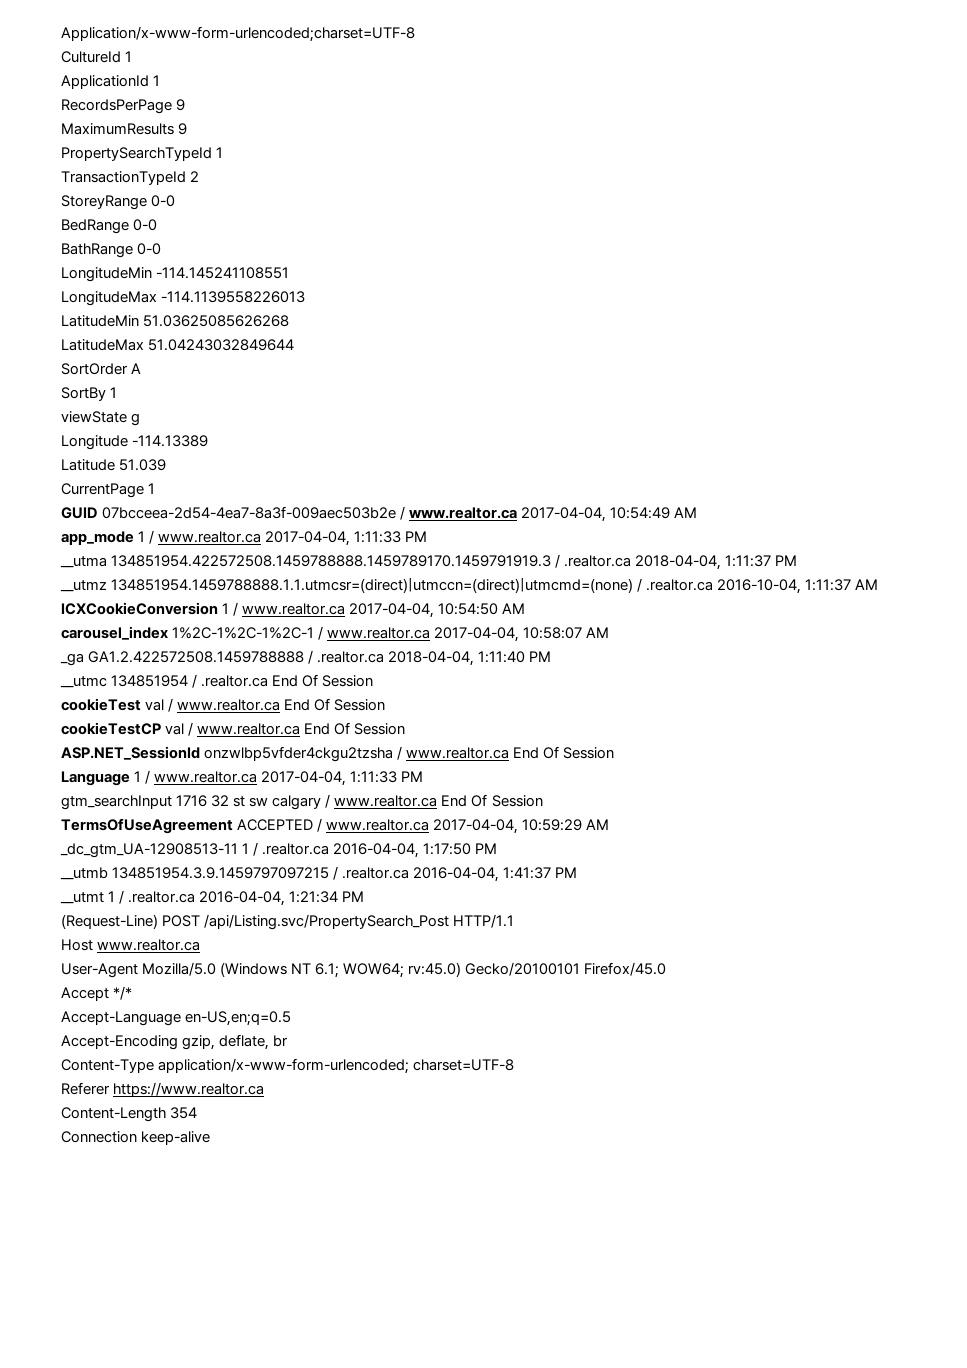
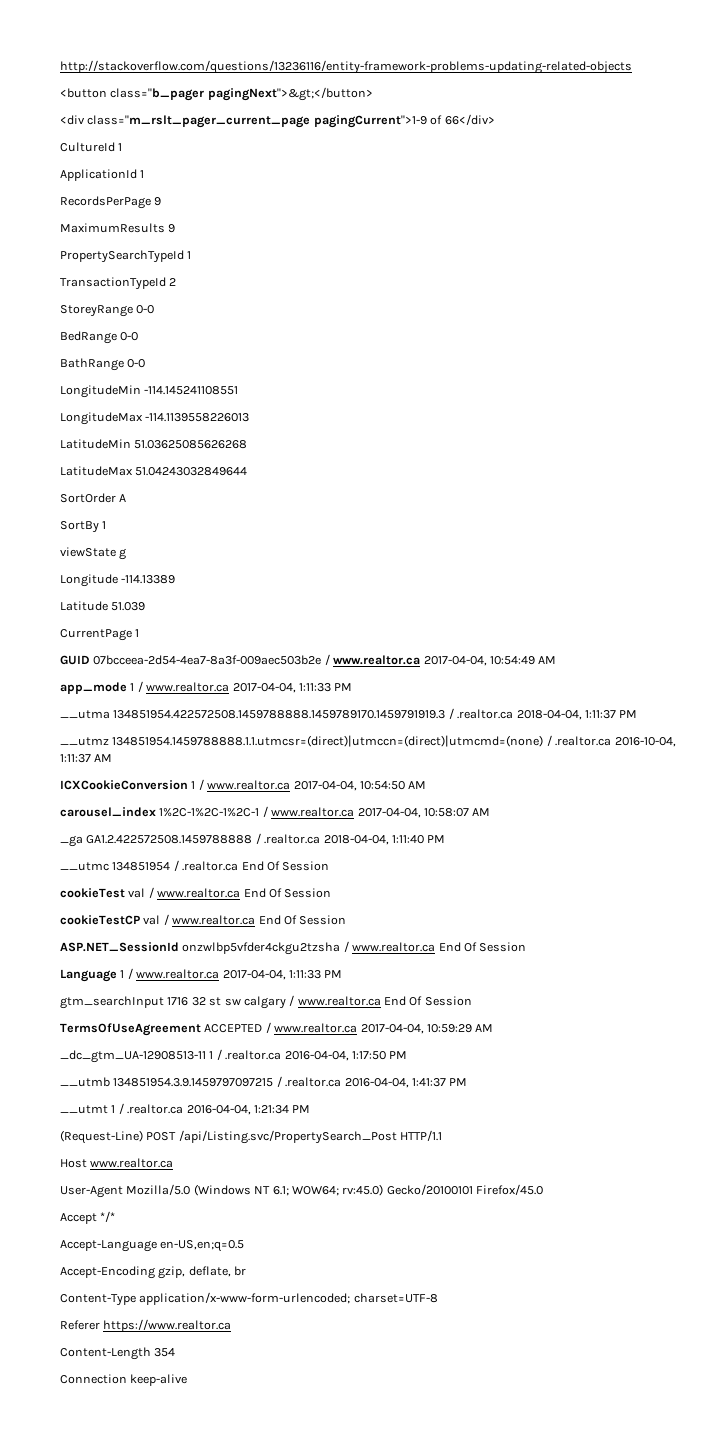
- Application/x-www-form-urlencoded;charset=UTF-8
+ http://stackoverflow.com/questions/13236116/entity-framework-problems-updating-related-objects
+ <button class="b_pager pagingNext">&gt;</button>
+ <div class="m_rslt_pager_current_page pagingCurrent">1-9 of 66</div>

